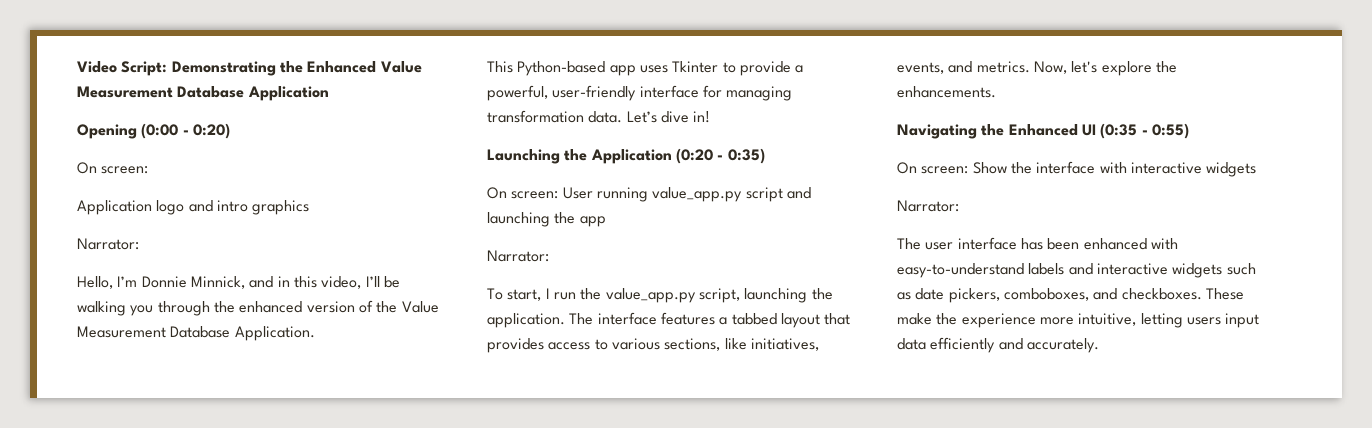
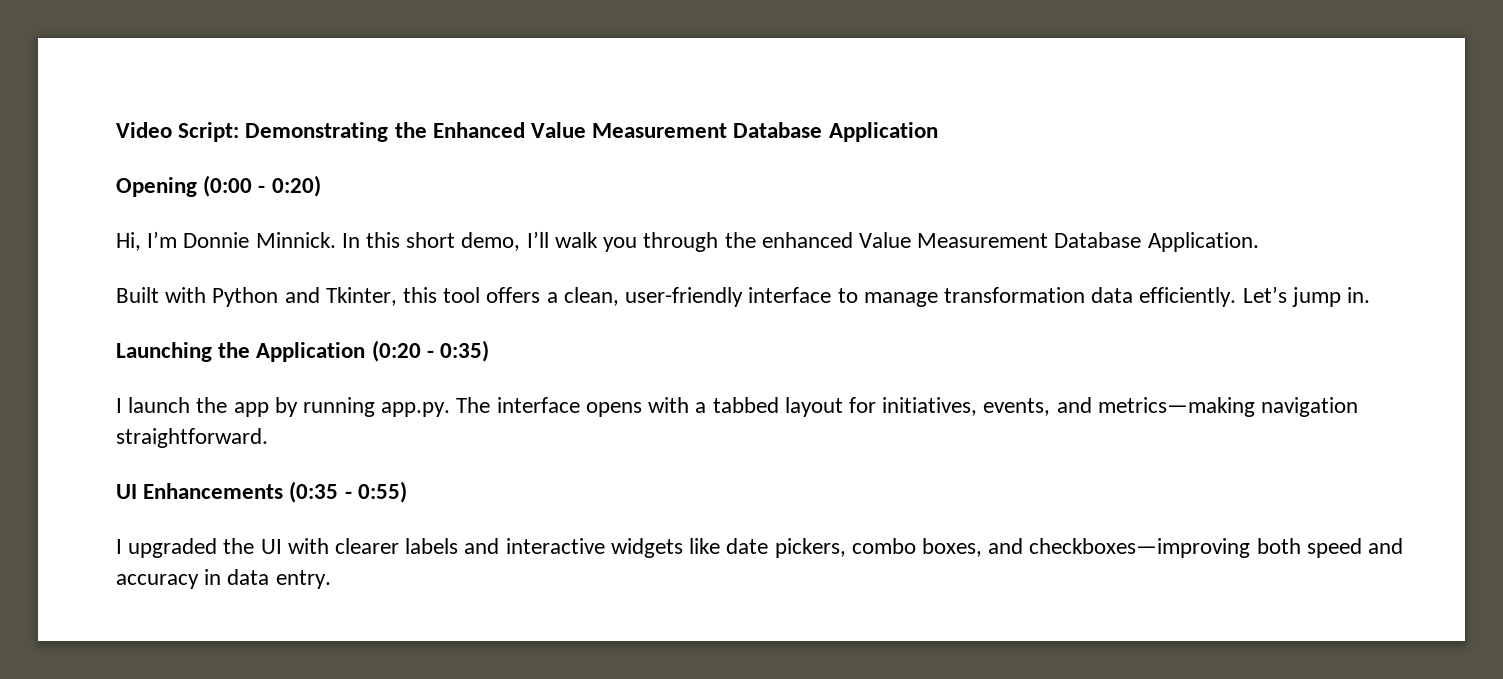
  Opening (0:00 - 0:20)
- On screen:
- Application logo and intro graphics
- Narrator:
- Hello, I’m Donnie Minnick, and in this video, I’ll be walking you through the enhanced version of the Value Measurement Database Application.
+ Hi, I’m Donnie Minnick. In this short demo, I’ll walk you through the enhanced Value Measurement Database Application.
- This Python-based app uses Tkinter to provide a powerful, user-friendly interface for managing transformation data. Let’s dive in!
+ Built with Python and Tkinter, this tool offers a clean, user-friendly interface to manage transformation data efficiently. Let’s jump in.
- On screen: User running value_app.py script and launching the app
- Narrator:
- To start, I run the value_app.py script, launching the application. The interface features a tabbed layout that provides access to various sections, like initiatives, events, and metrics. Now, let's explore the enhancements.
- Navigating the Enhanced UI (0:35 - 0:55)
- On screen: Show the interface with interactive widgets
- Narrator:
- The user interface has been enhanced with easy-to-understand labels and interactive widgets such as date pickers, comboboxes, and checkboxes. These make the experience more intuitive, letting users input data efficiently and accurately.
+ I launch the app by running app.py. The interface opens with a tabbed layout for initiatives, events, and metrics—making navigation straightforward.
+ UI Enhancements (0:35 - 0:55)
+ I upgraded the UI with clearer labels and interactive widgets like date pickers, combo boxes, and checkboxes—improving both speed and accuracy in data entry.

